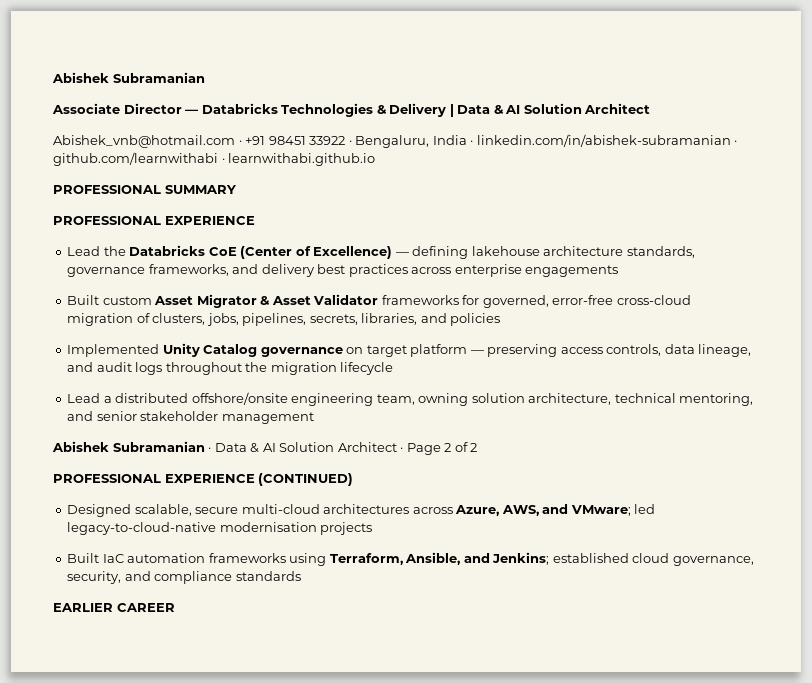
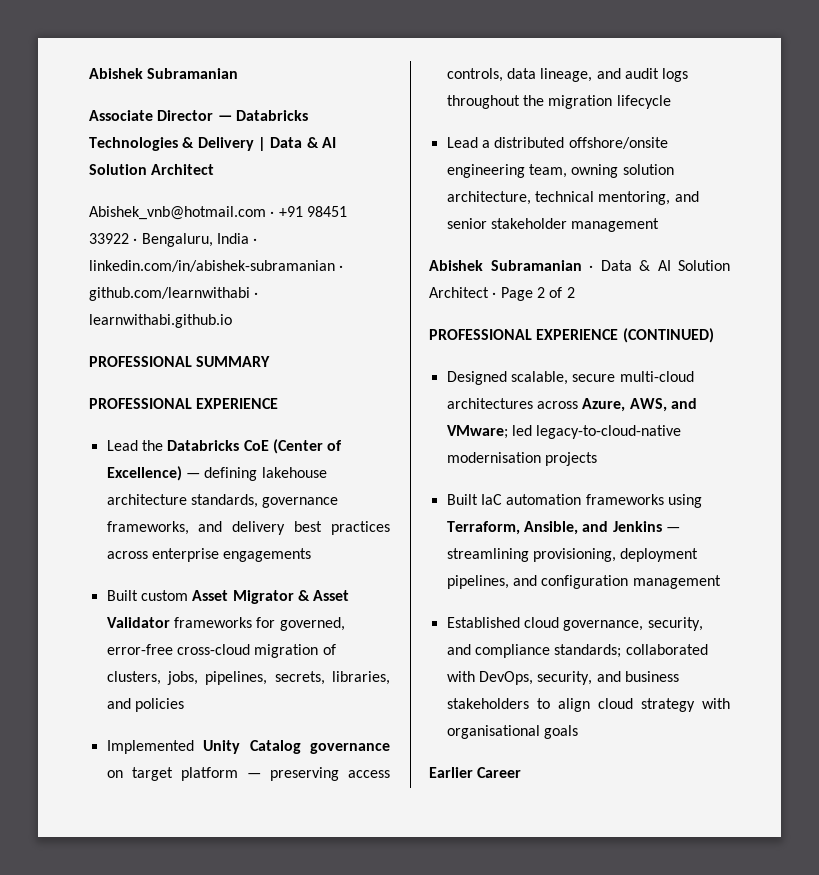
- Built IaC automation frameworks using Terraform, Ansible, and Jenkins; established cloud governance, security, and compliance standards
- EARLIER CAREER
+ Built IaC automation frameworks using Terraform, Ansible, and Jenkins — streamlining provisioning, deployment pipelines, and configuration management
+ Established cloud governance, security, and compliance standards; collaborated with DevOps, security, and business stakeholders to align cloud strategy with organisational goals
+ Earlier Career

